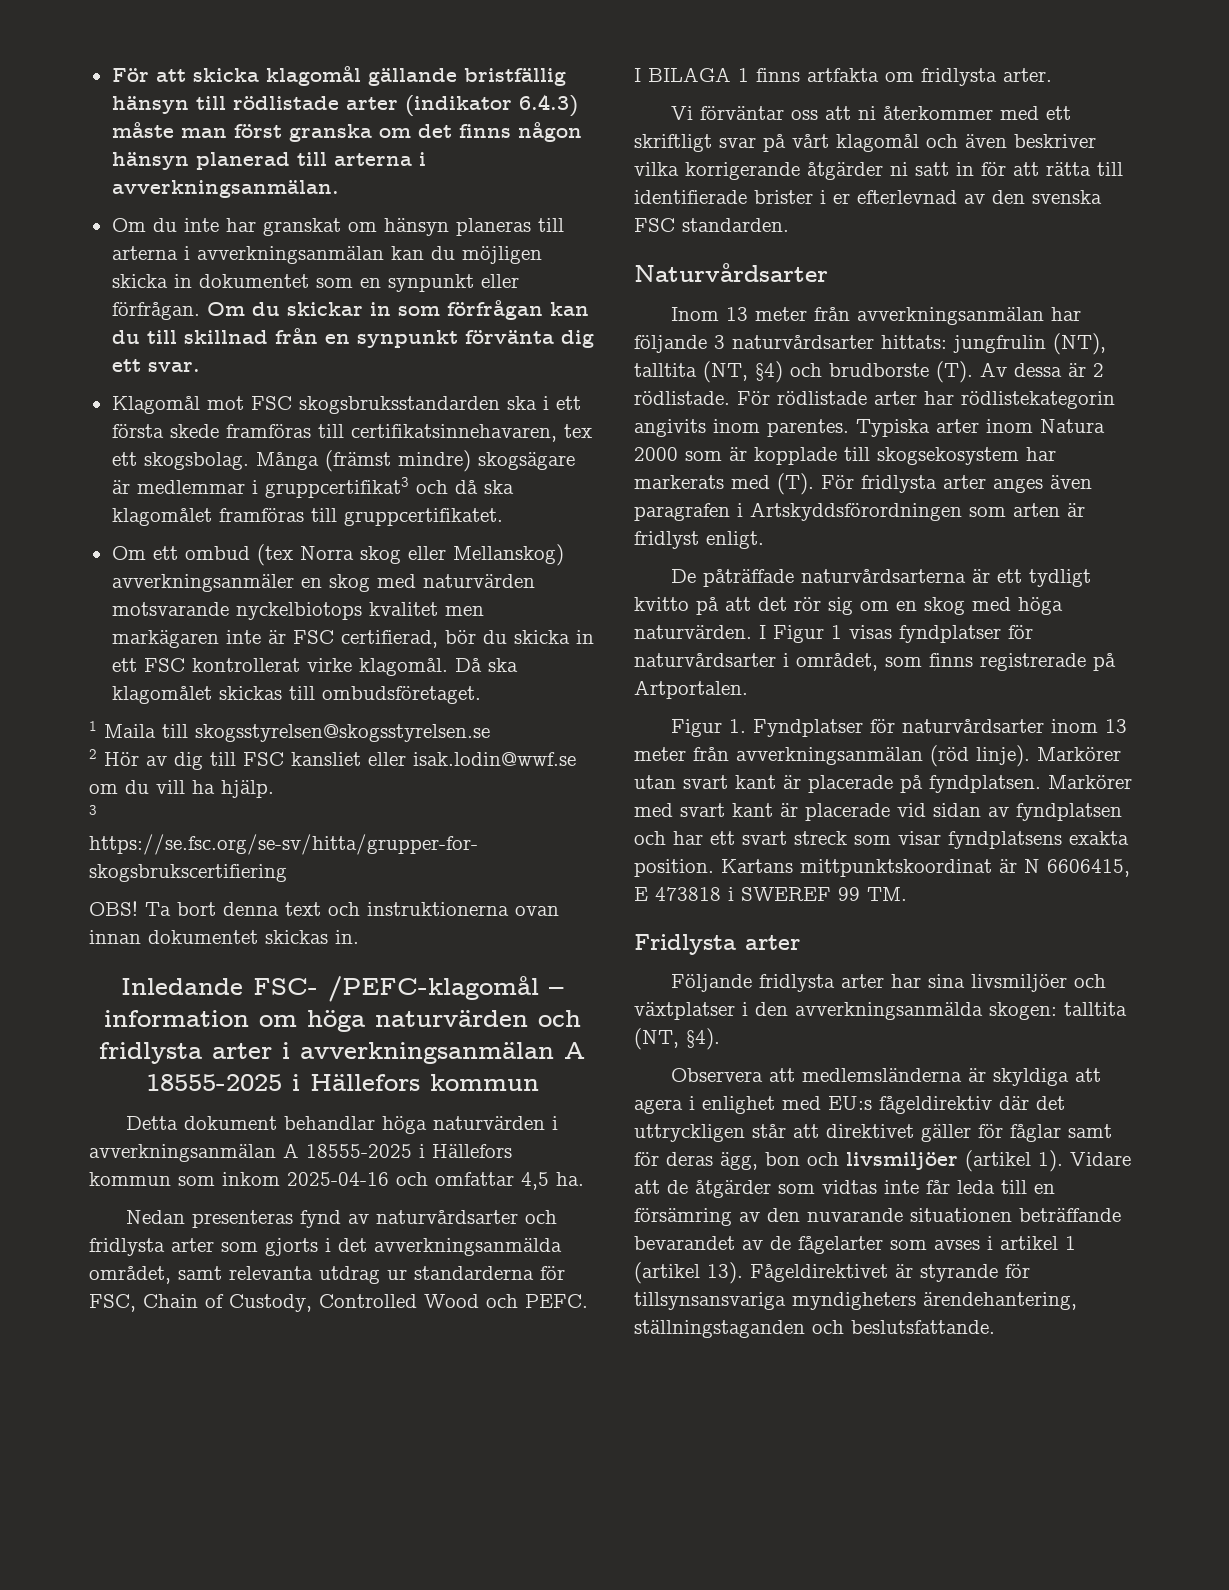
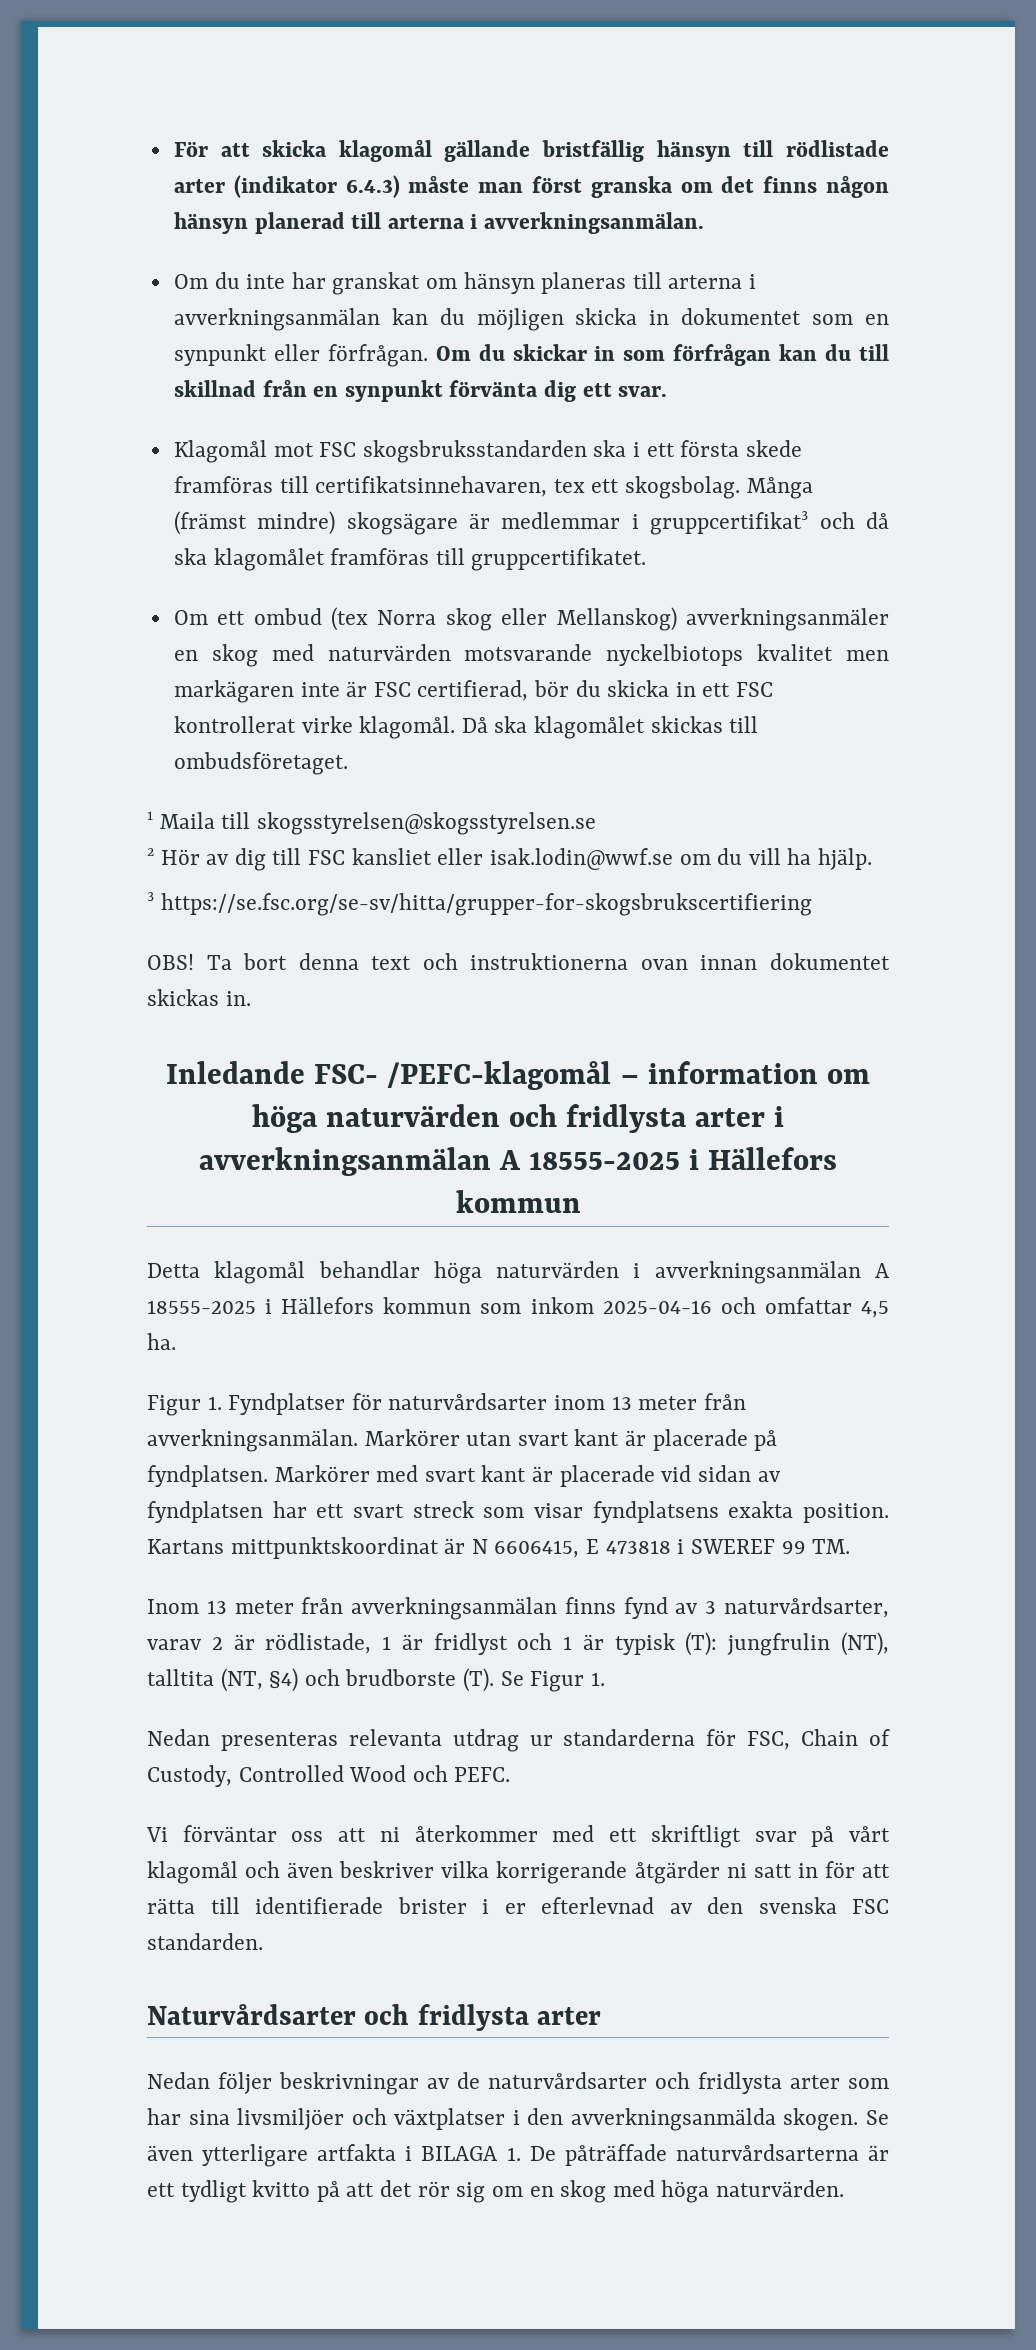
- Detta dokument behandlar höga naturvärden i avverkningsanmälan A 18555-2025 i Hällefors kommun som inkom 2025-04-16 och omfattar 4,5 ha.
+ Detta klagomål behandlar höga naturvärden i avverkningsanmälan A 18555-2025 i Hällefors kommun som inkom 2025-04-16 och omfattar 4,5 ha.
- Nedan presenteras fynd av naturvårdsarter och fridlysta arter som gjorts i det avverkningsanmälda området, samt relevanta utdrag ur standarderna för FSC, Chain of Custody, Controlled Wood och PEFC. I BILAGA 1 finns artfakta om fridlysta arter.
+ Figur 1. Fyndplatser för naturvårdsarter inom 13 meter från avverkningsanmälan. Markörer utan svart kant är placerade på fyndplatsen. Markörer med svart kant är placerade vid sidan av fyndplatsen har ett svart streck som visar fyndplatsens exakta position. Kartans mittpunktskoordinat är N 6606415, E 473818 i SWEREF 99 TM.
+ Inom 13 meter från avverkningsanmälan finns fynd av 3 naturvårdsarter, varav 2 är rödlistade, 1 är fridlyst och 1 är typisk (T): jungfrulin (NT), talltita (NT, §4) och brudborste (T). Se Figur 1.
+ Nedan presenteras relevanta utdrag ur standarderna för FSC, Chain of Custody, Controlled Wood och PEFC.
- Naturvårdsarter
- Inom 13 meter från avverkningsanmälan har följande 3 naturvårdsarter hittats: jungfrulin (NT), talltita (NT, §4) och brudborste (T). Av dessa är 2 rödlistade. För rödlistade arter har rödlistekategorin angivits inom parentes. Typiska arter inom Natura 2000 som är kopplade till skogsekosystem har markerats med (T). För fridlysta arter anges även paragrafen i Artskyddsförordningen som arten är fridlyst enligt.
- De påträffade naturvårdsarterna är ett tydligt kvitto på att det rör sig om en skog med höga naturvärden. I Figur 1 visas fyndplatser för naturvårdsarter i området, som finns registrerade på Artportalen.
- Figur 1. Fyndplatser för naturvårdsarter inom 13 meter från avverkningsanmälan (röd linje). Markörer utan svart kant är placerade på fyndplatsen. Markörer med svart kant är placerade vid sidan av fyndplatsen och har ett svart streck som visar fyndplatsens exakta position. Kartans mittpunktskoordinat är N 6606415, E 473818 i SWEREF 99 TM.
- Fridlysta arter
- Följande fridlysta arter har sina livsmiljöer och växtplatser i den avverkningsanmälda skogen: talltita (NT, §4).
- Observera att medlemsländerna är skyldiga att agera i enlighet med EU:s fågeldirektiv där det uttryckligen står att direktivet gäller för fåglar samt för deras ägg, bon och livsmiljöer (artikel 1). Vidare att de åtgärder som vidtas inte får leda till en försämring av den nuvarande situationen beträffande bevarandet av de fågelarter som avses i artikel 1 (artikel 13). Fågeldirektivet är styrande för tillsynsansvariga myndigheters ärendehantering, ställningstaganden och beslutsfattande.
+ Naturvårdsarter och fridlysta arter
+ Nedan följer beskrivningar av de naturvårdsarter och fridlysta arter som har sina livsmiljöer och växtplatser i den avverkningsanmälda skogen. Se även ytterligare artfakta i BILAGA 1. De påträffade naturvårdsarterna är ett tydligt kvitto på att det rör sig om en skog med höga naturvärden.

